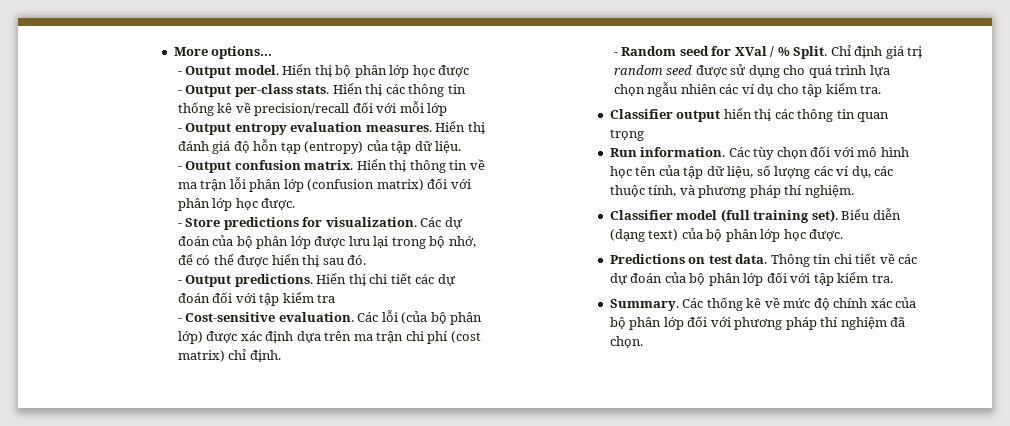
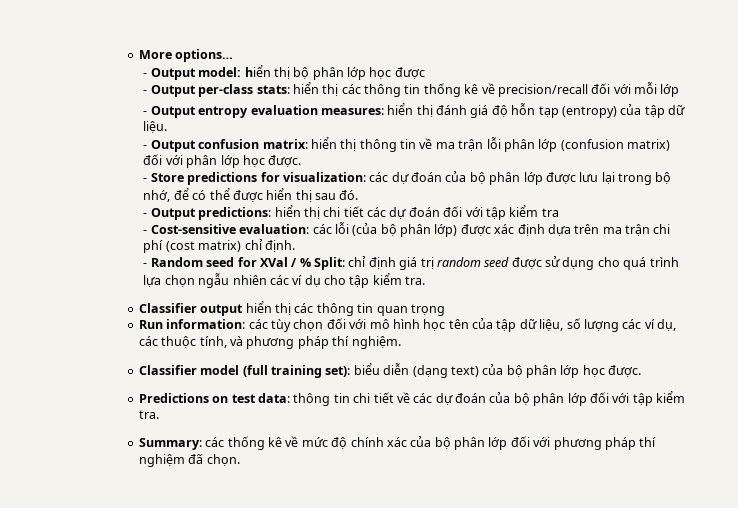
- - Output model. Hiển thị bộ phân lớp học được
+ - Output model: hiển thị bộ phân lớp học được
- - Output per-class stats. Hiển thị các thông tin thống kê về precision/recall đối với mỗi lớp
+ - Output per-class stats: hiển thị các thông tin thống kê về precision/recall đối với mỗi lớp
- - Output entropy evaluation measures. Hiển thị đánh giá độ hỗn tạp (entropy) của tập dữ liệu.
+ - Output entropy evaluation measures: hiển thị đánh giá độ hỗn tạp (entropy) của tập dữ liệu.
- - Output confusion matrix. Hiển thị thông tin về ma trận lỗi phân lớp (confusion matrix) đối với phân lớp học được.
+ - Output confusion matrix: hiển thị thông tin về ma trận lỗi phân lớp (confusion matrix) đối với phân lớp học được.
- - Store predictions for visualization. Các dự đoán của bộ phân lớp được lưu lại trong bộ nhớ, để có thể được hiển thị sau đó.
+ - Store predictions for visualization: các dự đoán của bộ phân lớp được lưu lại trong bộ nhớ, để có thể được hiển thị sau đó.
- - Output predictions. Hiển thị chi tiết các dự đoán đối với tập kiểm tra
+ - Output predictions: hiển thị chi tiết các dự đoán đối với tập kiểm tra
- - Cost-sensitive evaluation. Các lỗi (của bộ phân lớp) được xác định dựa trên ma trận chi phí (cost matrix) chỉ định.
+ - Cost-sensitive evaluation: các lỗi (của bộ phân lớp) được xác định dựa trên ma trận chi phí (cost matrix) chỉ định.
- - Random seed for XVal / % Split. Chỉ định giá trị random seed được sử dụng cho quá trình lựa chọn ngẫu nhiên các ví dụ cho tập kiểm tra.
+ - Random seed for XVal / % Split: chỉ định giá trị random seed được sử dụng cho quá trình lựa chọn ngẫu nhiên các ví dụ cho tập kiểm tra.
- Run information. Các tùy chọn đối với mô hình học tên của tập dữ liệu, số lượng các ví dụ, các thuộc tính, và phương pháp thí nghiệm.
+ Run information: các tùy chọn đối với mô hình học tên của tập dữ liệu, số lượng các ví dụ, các thuộc tính, và phương pháp thí nghiệm.
- Classifier model (full training set). Biểu diễn (dạng text) của bộ phân lớp học được.
+ Classifier model (full training set): biểu diễn (dạng text) của bộ phân lớp học được.
- Predictions on test data. Thông tin chi tiết về các dự đoán của bộ phân lớp đối với tập kiểm tra.
+ Predictions on test data: thông tin chi tiết về các dự đoán của bộ phân lớp đối với tập kiểm tra.
- Summary. Các thống kê về mức độ chính xác của bộ phân lớp đối với phương pháp thí nghiệm đã chọn.
+ Summary: các thống kê về mức độ chính xác của bộ phân lớp đối với phương pháp thí nghiệm đã chọn.

